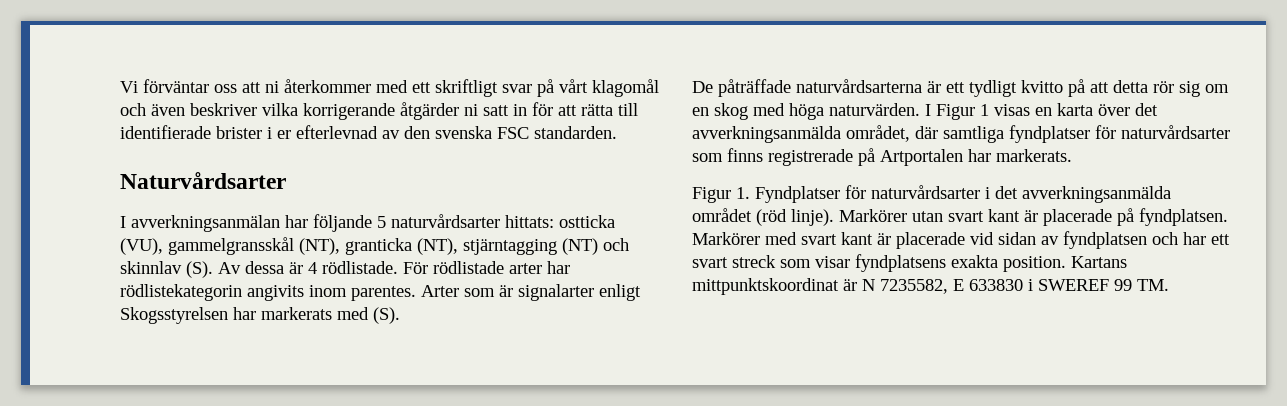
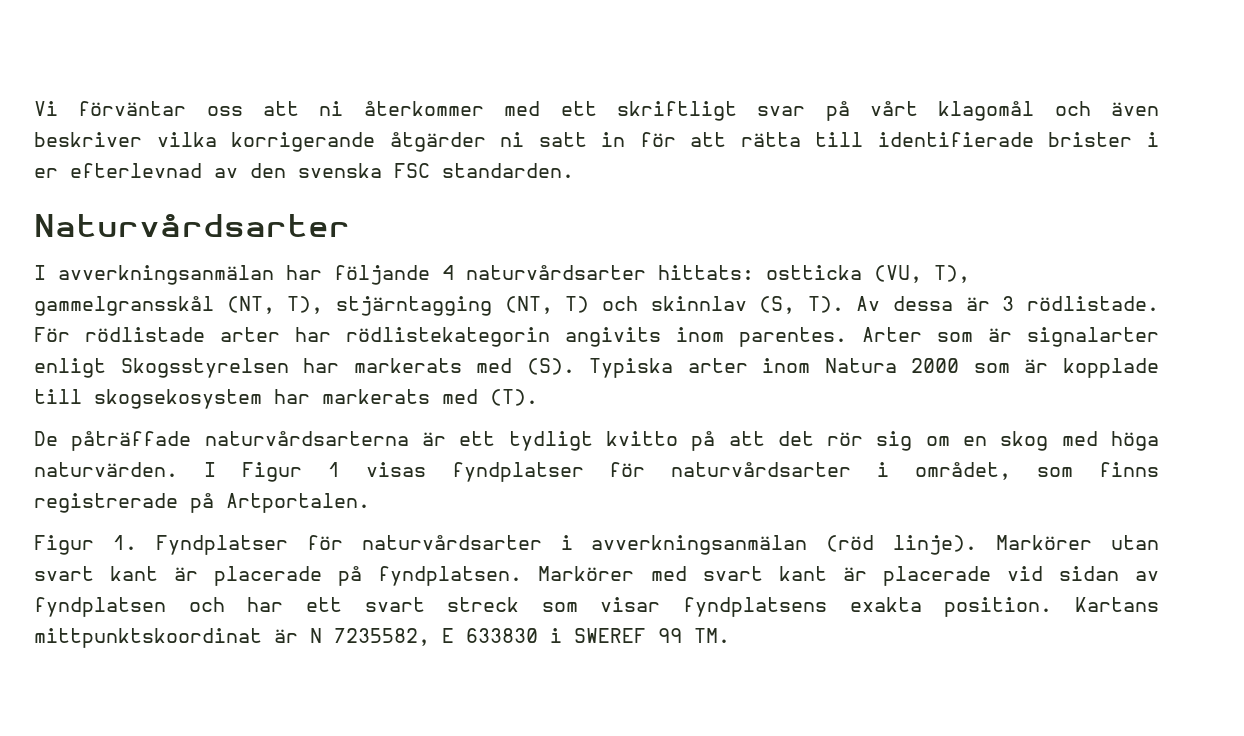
- I avverkningsanmälan har följande 5 naturvårdsarter hittats: ostticka (VU), gammelgransskål (NT), granticka (NT), stjärntagging (NT) och skinnlav (S). Av dessa är 4 rödlistade.
+ I avverkningsanmälan har följande 4 naturvårdsarter hittats: ostticka (VU, T), gammelgransskål (NT, T), stjärntagging (NT, T) och skinnlav (S, T). Av dessa är 3 rödlistade.
- Arter som är signalarter enligt Skogsstyrelsen har markerats med (S).
+ Arter som är signalarter enligt Skogsstyrelsen har markerats med (S). Typiska arter inom Natura 2000 som är kopplade till skogsekosystem har markerats med (T).
- De påträffade naturvårdsarterna är ett tydligt kvitto på att detta rör sig om en skog med höga naturvärden.
+ De påträffade naturvårdsarterna är ett tydligt kvitto på att det rör sig om en skog med höga naturvärden.
- I Figur 1 visas en karta över det avverkningsanmälda området, där samtliga fyndplatser för naturvårdsarter som finns registrerade på Artportalen har markerats.
+ I Figur 1 visas fyndplatser för naturvårdsarter i området, som finns registrerade på Artportalen.
- Figur 1. Fyndplatser för naturvårdsarter i det avverkningsanmälda området (röd linje).
+ Figur 1. Fyndplatser för naturvårdsarter i avverkningsanmälan (röd linje).

